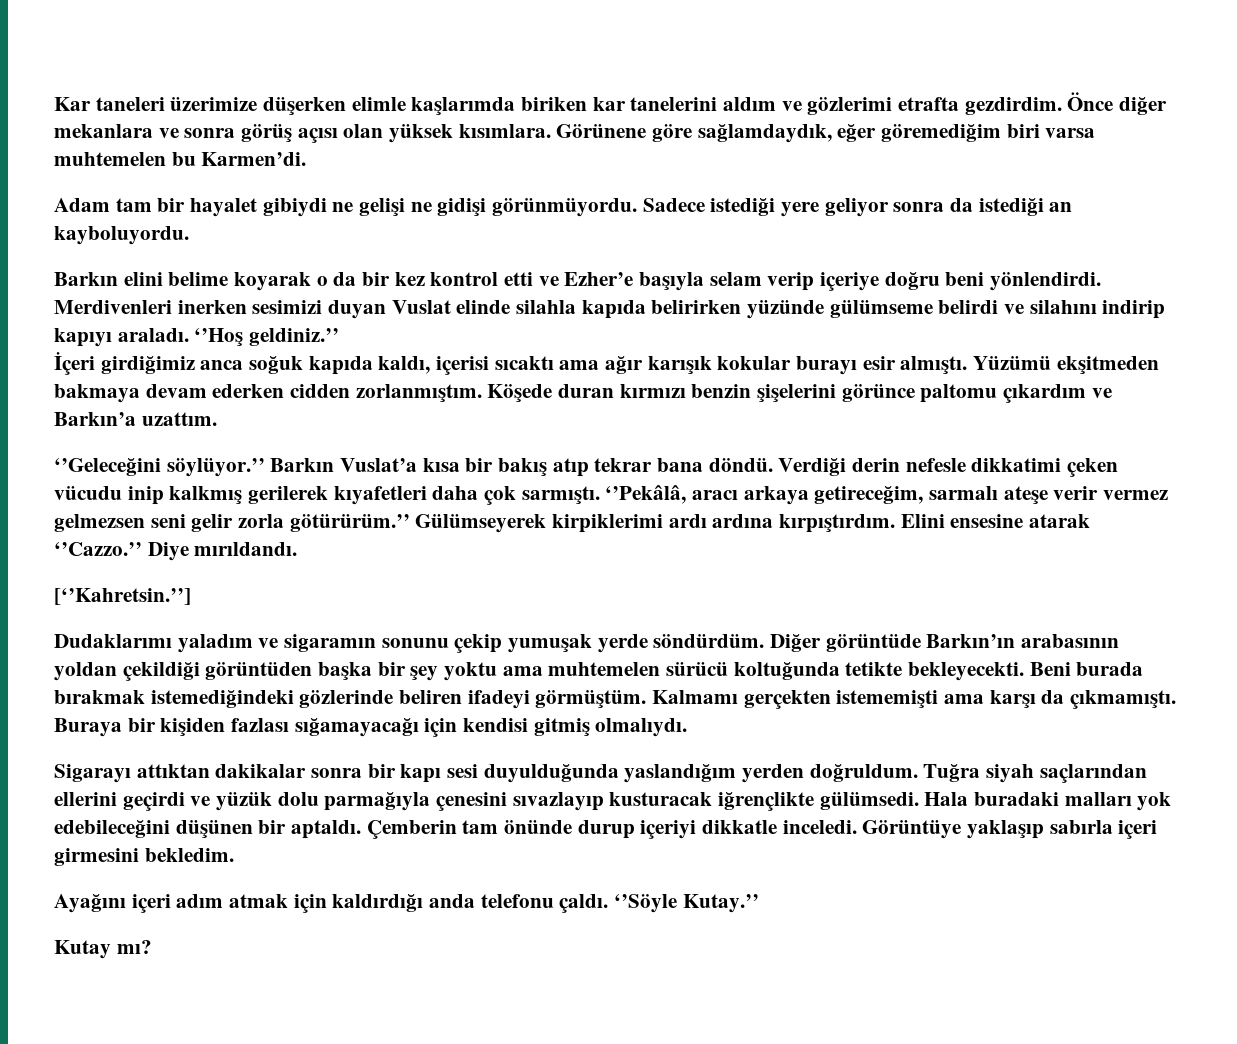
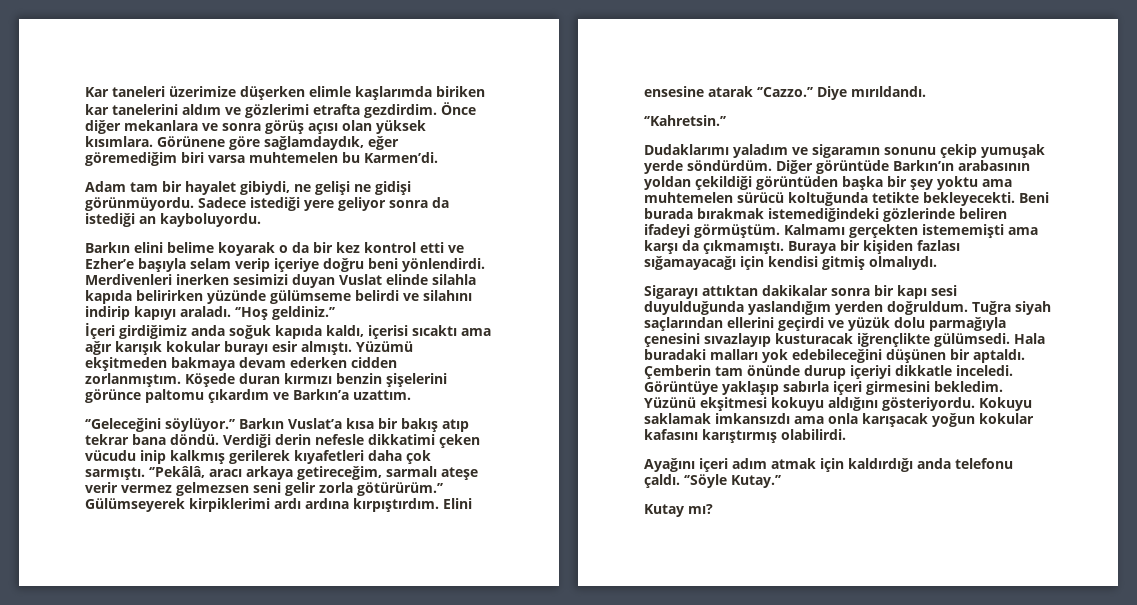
- Adam tam bir hayalet gibiydi ne gelişi ne gidişi görünmüyordu.
+ Adam tam bir hayalet gibiydi, ne gelişi ne gidişi görünmüyordu.
- İçeri girdiğimiz anca soğuk kapıda kaldı, içerisi sıcaktı ama ağır karışık kokular burayı esir almıştı.
+ İçeri girdiğimiz anda soğuk kapıda kaldı, içerisi sıcaktı ama ağır karışık kokular burayı esir almıştı.
- [‘’Kahretsin.’’]
+ ‘’Kahretsin.’’
+ Yüzünü ekşitmesi kokuyu aldığını gösteriyordu. Kokuyu saklamak imkansızdı ama onla karışacak yoğun kokular kafasını karıştırmış olabilirdi.

